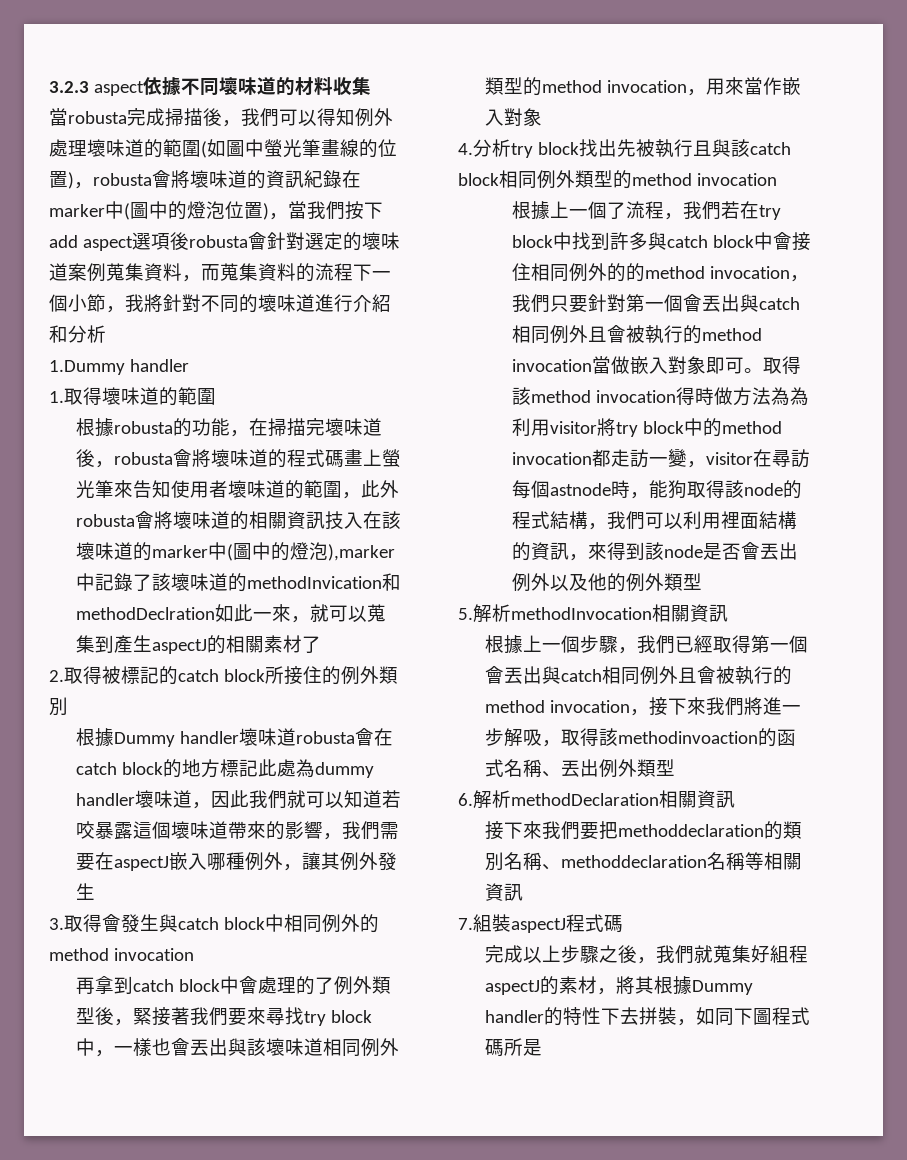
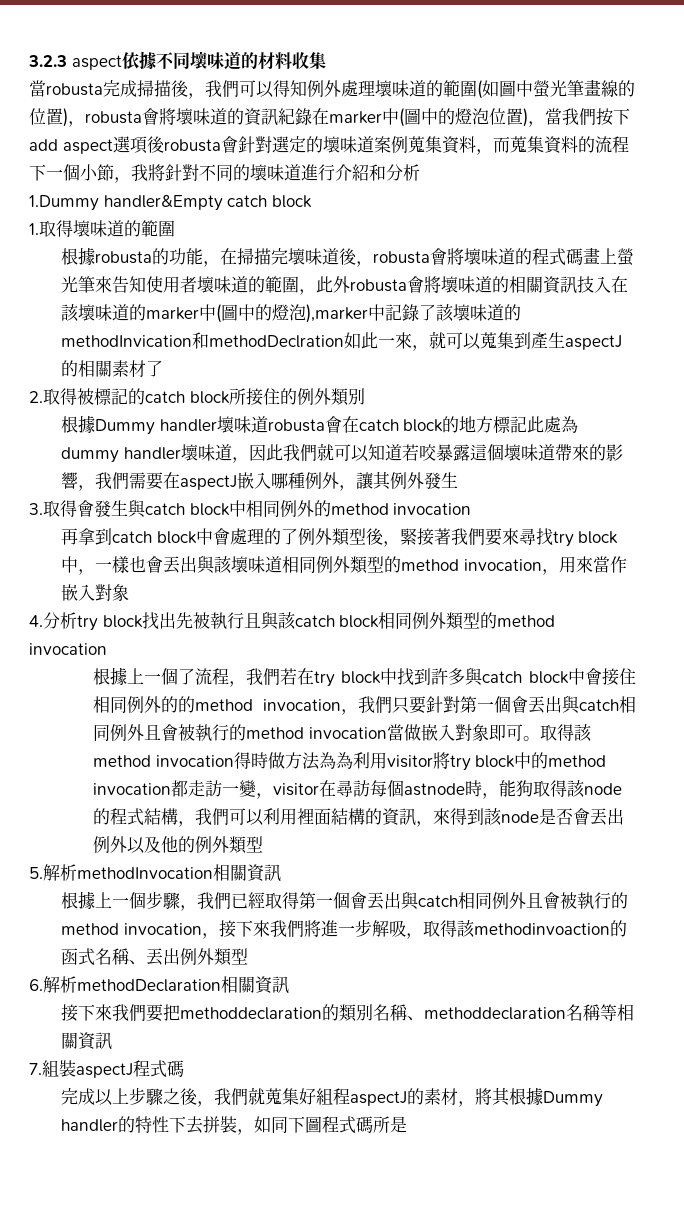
- 1.Dummy handler
+ 1.Dummy handler&Empty catch block

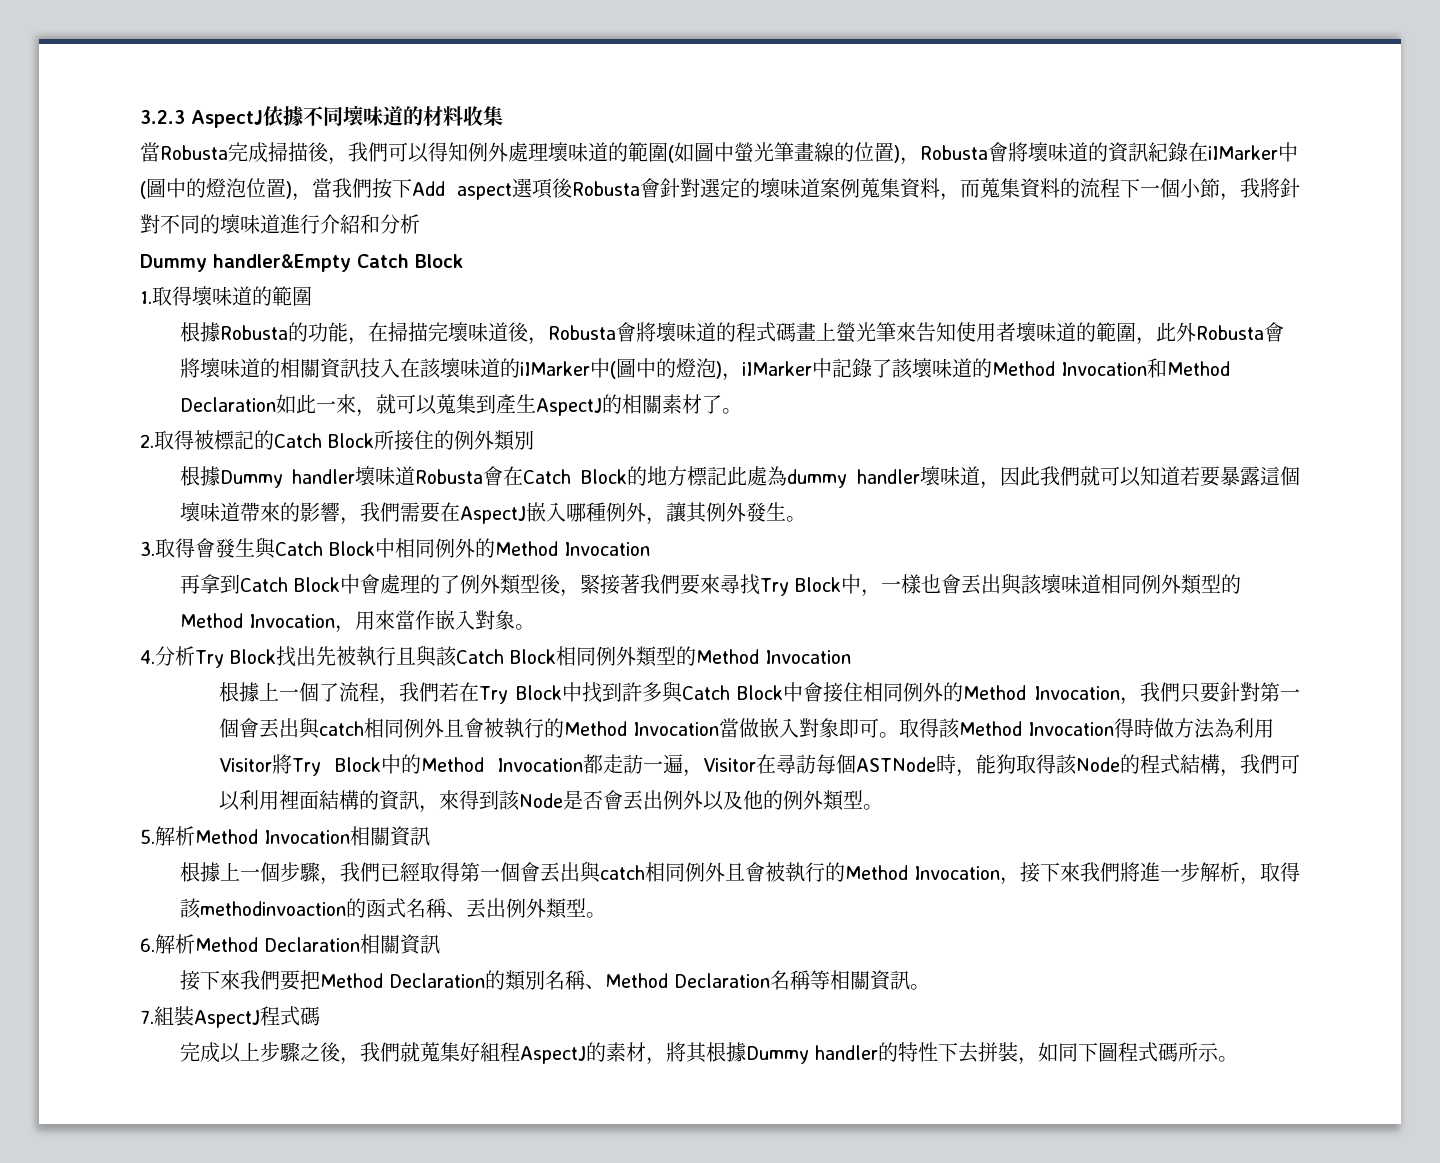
- 3.2.3 aspect依據不同壞味道的材料收集
+ 3.2.3 AspectJ依據不同壞味道的材料收集
- 當robusta完成掃描後，我們可以得知例外處理壞味道的範圍(如圖中螢光筆畫線的位置)，robusta會將壞味道的資訊紀錄在marker中(圖中的燈泡位置)，當我們按下add aspect選項後robusta會針對選定的壞味道案例蒐集資料，而蒐集資料的流程下一個小節，我將針對不同的壞味道進行介紹和分析
+ 當Robusta完成掃描後，我們可以得知例外處理壞味道的範圍(如圖中螢光筆畫線的位置)，Robusta會將壞味道的資訊紀錄在iIMarker中(圖中的燈泡位置)，當我們按下Add aspect選項後Robusta會針對選定的壞味道案例蒐集資料，而蒐集資料的流程下一個小節，我將針對不同的壞味道進行介紹和分析
- 1.Dummy handler&Empty catch block
+ Dummy handler&Empty Catch Block
- 根據robusta的功能，在掃描完壞味道後，robusta會將壞味道的程式碼畫上螢光筆來告知使用者壞味道的範圍，此外robusta會將壞味道的相關資訊技入在該壞味道的marker中(圖中的燈泡),marker中記錄了該壞味道的methodInvication和methodDeclration如此一來，就可以蒐集到產生aspectJ的相關素材了
+ 根據Robusta的功能，在掃描完壞味道後，Robusta會將壞味道的程式碼畫上螢光筆來告知使用者壞味道的範圍，此外Robusta會將壞味道的相關資訊技入在該壞味道的iIMarker中(圖中的燈泡)，iIMarker中記錄了該壞味道的Method Invocation和Method Declaration如此一來，就可以蒐集到產生AspectJ的相關素材了。
- 2.取得被標記的catch block所接住的例外類別
+ 2.取得被標記的Catch Block所接住的例外類別
- 根據Dummy handler壞味道robusta會在catch block的地方標記此處為dummy handler壞味道，因此我們就可以知道若咬暴露這個壞味道帶來的影響，我們需要在aspectJ嵌入哪種例外，讓其例外發生
+ 根據Dummy handler壞味道Robusta會在Catch Block的地方標記此處為dummy handler壞味道，因此我們就可以知道若要暴露這個壞味道帶來的影響，我們需要在AspectJ嵌入哪種例外，讓其例外發生。
- 3.取得會發生與catch block中相同例外的method invocation
+ 3.取得會發生與Catch Block中相同例外的Method Invocation
- 再拿到catch block中會處理的了例外類型後，緊接著我們要來尋找try block中，一樣也會丟出與該壞味道相同例外類型的method invocation，用來當作嵌入對象
+ 再拿到Catch Block中會處理的了例外類型後，緊接著我們要來尋找Try Block中，一樣也會丟出與該壞味道相同例外類型的Method Invocation，用來當作嵌入對象。
- 4.分析try block找出先被執行且與該catch block相同例外類型的method invocation
+ 4.分析Try Block找出先被執行且與該Catch Block相同例外類型的Method Invocation
- 根據上一個了流程，我們若在try block中找到許多與catch block中會接住相同例外的的method invocation，我們只要針對第一個會丟出與catch相同例外且會被執行的method invocation當做嵌入對象即可。
+ 根據上一個了流程，我們若在Try Block中找到許多與Catch Block中會接住相同例外的Method Invocation，我們只要針對第一個會丟出與catch相同例外且會被執行的Method Invocation當做嵌入對象即可。
- 取得該method invocation得時做方法為為利用visitor將try block中的method invocation都走訪一變，visitor在尋訪每個astnode時，能狗取得該node的程式結構，我們可以利用裡面結構的資訊，來得到該node是否會丟出例外以及他的例外類型
+ 取得該Method Invocation得時做方法為利用Visitor將Try Block中的Method Invocation都走訪一遍，Visitor在尋訪每個ASTNode時，能狗取得該Node的程式結構，我們可以利用裡面結構的資訊，來得到該Node是否會丟出例外以及他的例外類型。
- 5.解析methodInvocation相關資訊
+ 5.解析Method Invocation相關資訊
- 根據上一個步驟，我們已經取得第一個會丟出與catch相同例外且會被執行的method invocation，接下來我們將進一步解吸，取得該methodinvoaction的函式名稱、丟出例外類型
+ 根據上一個步驟，我們已經取得第一個會丟出與catch相同例外且會被執行的Method Invocation，接下來我們將進一步解析，取得該methodinvoaction的函式名稱、丟出例外類型。
- 6.解析methodDeclaration相關資訊
+ 6.解析Method Declaration相關資訊
- 接下來我們要把methoddeclaration的類別名稱、methoddeclaration名稱等相關資訊
+ 接下來我們要把Method Declaration的類別名稱、Method Declaration名稱等相關資訊。
- 7.組裝aspectJ程式碼
+ 7.組裝AspectJ程式碼
- 完成以上步驟之後，我們就蒐集好組程aspectJ的素材，將其根據Dummy handler的特性下去拼裝，如同下圖程式碼所是
+ 完成以上步驟之後，我們就蒐集好組程AspectJ的素材，將其根據Dummy handler的特性下去拼裝，如同下圖程式碼所示。

